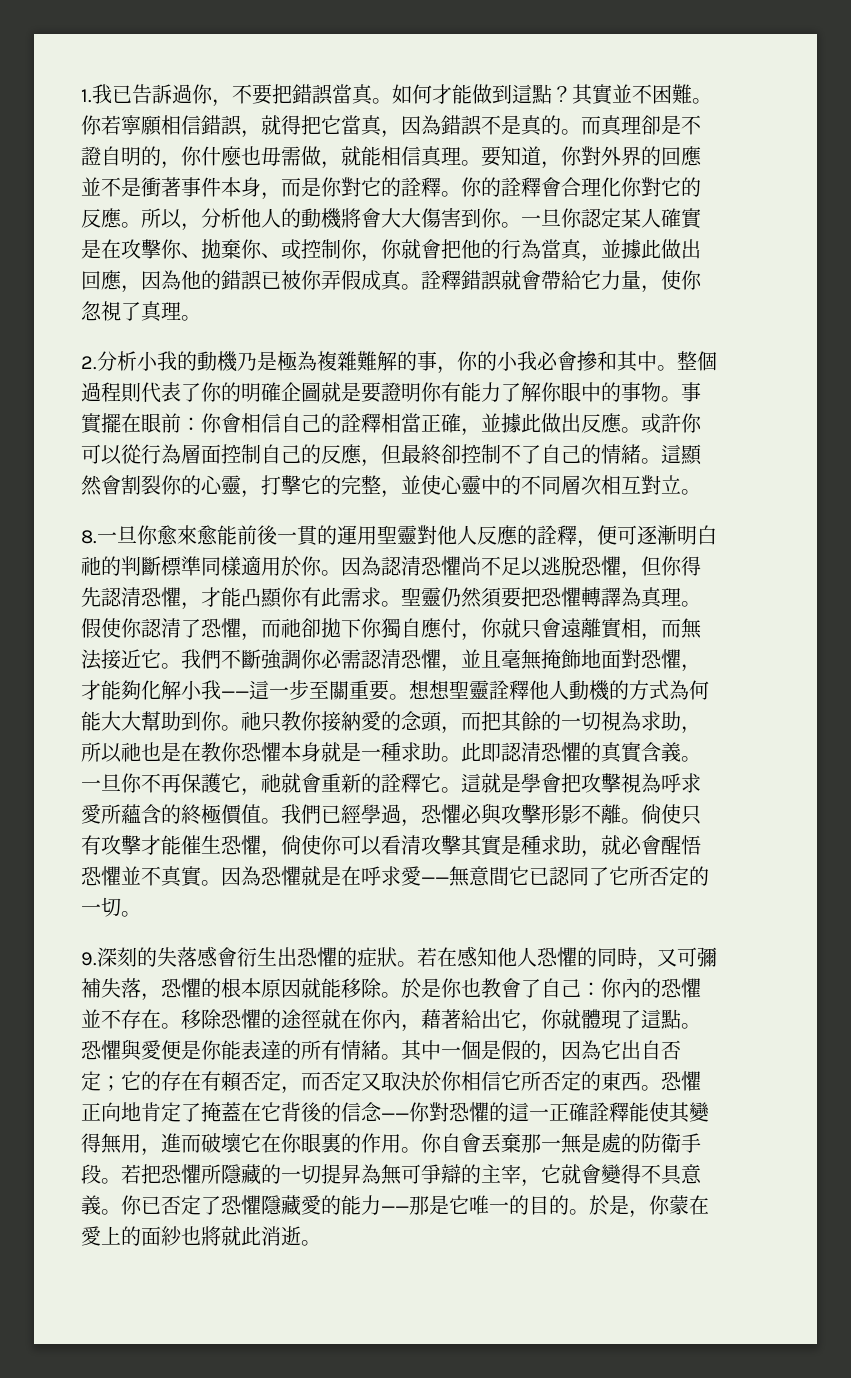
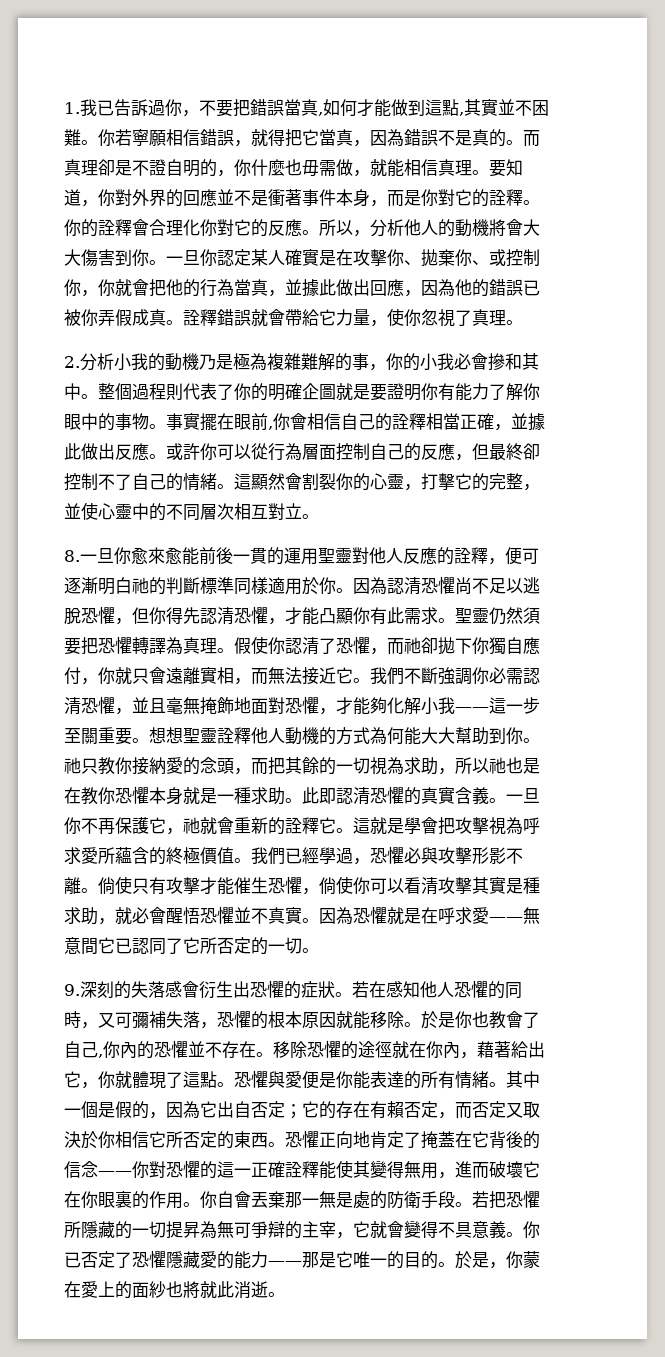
- 1.我已告訴過你，不要把錯誤當真。如何才能做到這點？其實並不困難。
+ 1.我已告訴過你，不要把錯誤當真,如何才能做到這點,其實並不困難。
- 事實擺在眼前：你會相信自己的詮釋相當正確，並據此做出反應。
+ 事實擺在眼前,你會相信自己的詮釋相當正確，並據此做出反應。
- 於是你也教會了自己：你內的恐懼並不存在。
+ 於是你也教會了自己,你內的恐懼並不存在。

